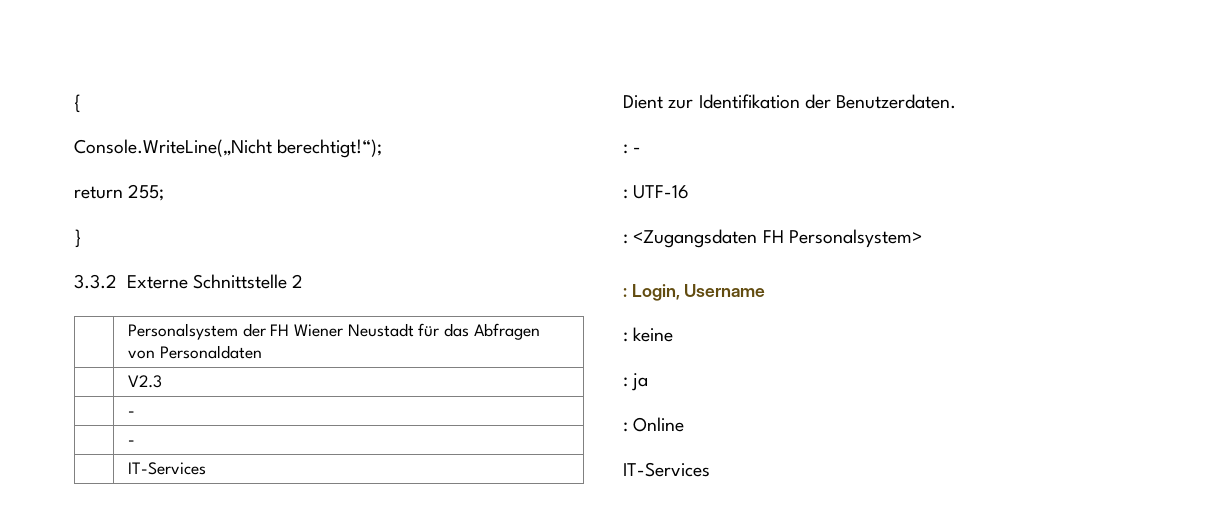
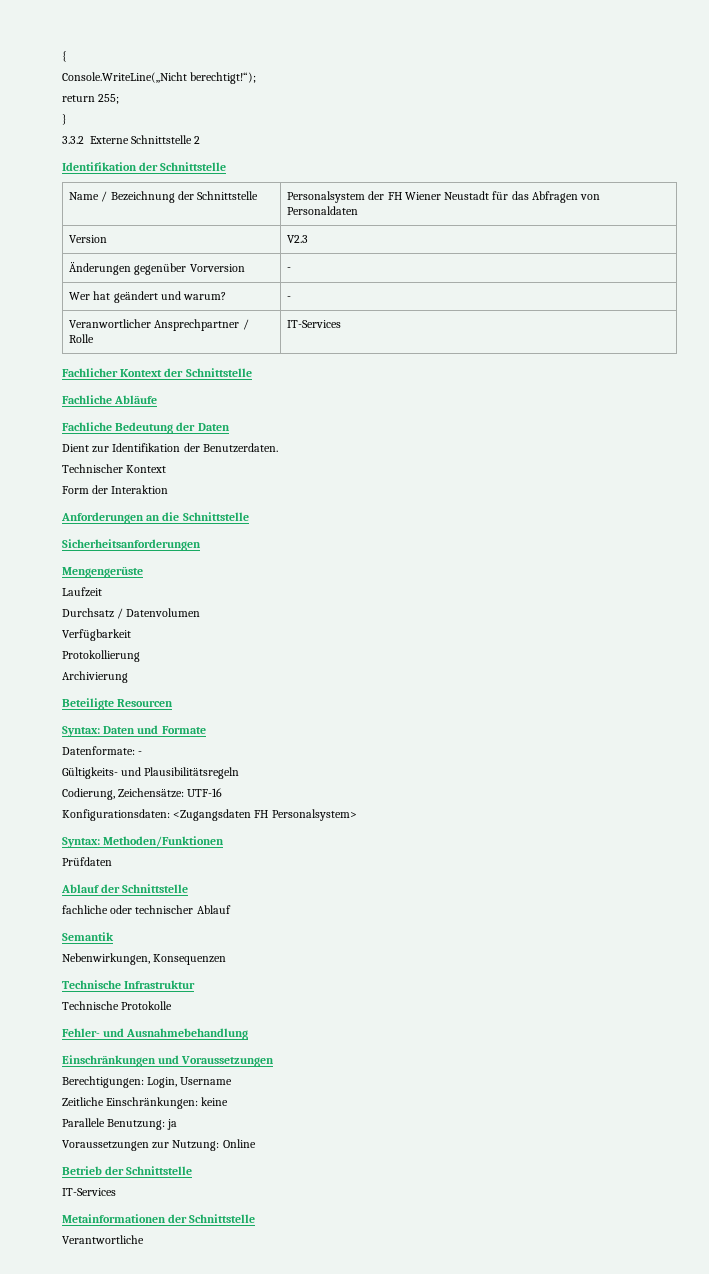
- | Personalsystem der FH Wiener Neustadt für das Abfragen von Personaldaten
+ Identifikation der Schnittstelle
+ Name / Bezeichnung der Schnittstelle | Personalsystem der FH Wiener Neustadt für das Abfragen von Personaldaten
- | V2.3
- | -
- | -
- | IT-Services
+ Version | V2.3
+ Änderungen gegenüber Vorversion | -
+ Wer hat geändert und warum? | -
+ Veranwortlicher Ansprechpartner / Rolle | IT-Services
+ Fachlicher Kontext der Schnittstelle
+ Fachliche Abläufe
+ Fachliche Bedeutung der Daten
- : -
- : UTF-16
+ Technischer Kontext
+ Form der Interaktion
+ Anforderungen an die Schnittstelle
+ Sicherheitsanforderungen
+ Mengengerüste
+ Laufzeit
+ Durchsatz / Datenvolumen
+ Verfügbarkeit
+ Protokollierung
+ Archivierung
+ Beteiligte Resourcen
+ Syntax: Daten und Formate
+ Datenformate: -
+ Gültigkeits- und Plausibilitätsregeln
+ Codierung, Zeichensätze: UTF-16
- : <Zugangsdaten FH Personalsystem>
+ Konfigurationsdaten: <Zugangsdaten FH Personalsystem>
- : Login, Username
+ Syntax: Methoden/Funktionen
+ Prüfdaten
+ Ablauf der Schnittstelle
+ fachliche oder technischer Ablauf
+ Semantik
+ Nebenwirkungen, Konsequenzen
+ Technische Infrastruktur
+ Technische Protokolle
+ Fehler- und Ausnahmebehandlung
+ Einschränkungen und Voraussetzungen
+ Berechtigungen: Login, Username
- : keine
+ Zeitliche Einschränkungen: keine
- : ja
+ Parallele Benutzung: ja
- : Online
+ Voraussetzungen zur Nutzung: Online
+ Betrieb der Schnittstelle
  IT-Services
+ Metainformationen der Schnittstelle
+ Verantwortliche

